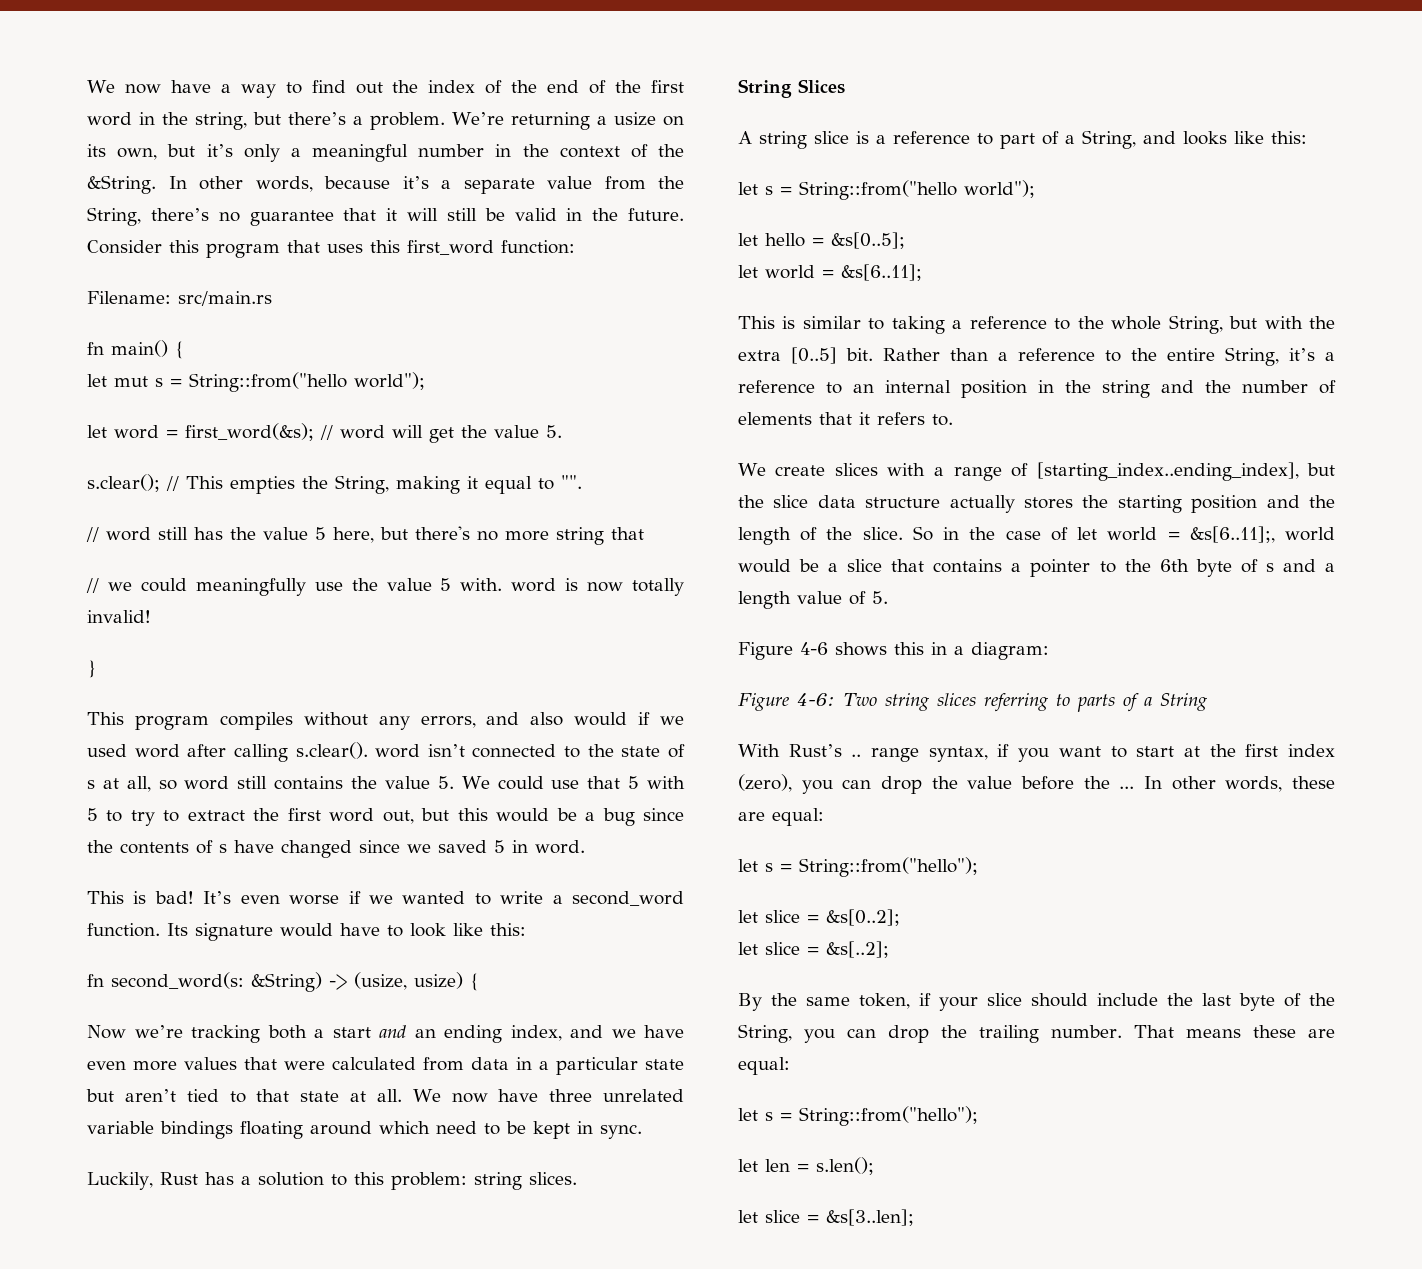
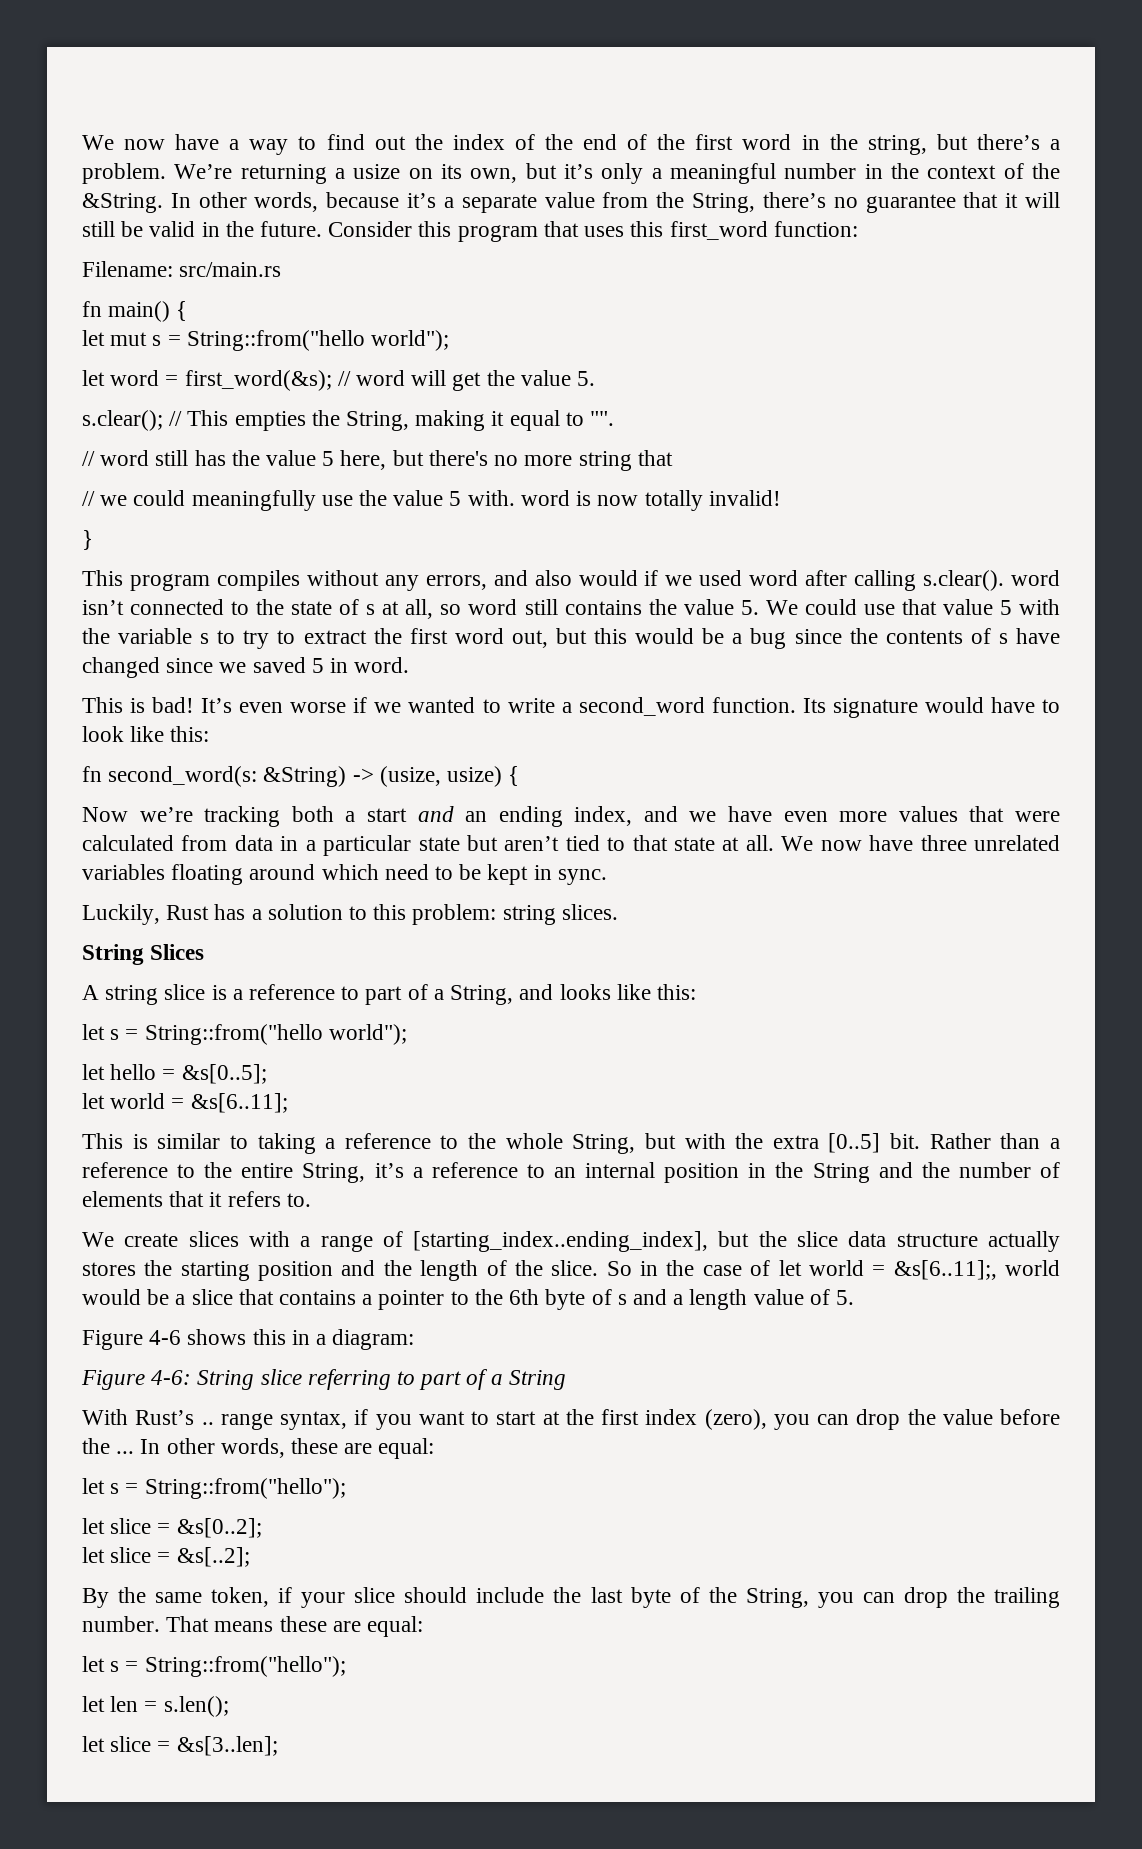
- This program compiles without any errors, and also would if we used word after calling s.clear(). word isn’t connected to the state of s at all, so word still contains the value 5. We could use that 5 with 5 to try to extract the first word out, but this would be a bug since the contents of s have changed since we saved 5 in word.
+ This program compiles without any errors, and also would if we used word after calling s.clear(). word isn’t connected to the state of s at all, so word still contains the value 5. We could use that value 5 with the variable s to try to extract the first word out, but this would be a bug since the contents of s have changed since we saved 5 in word.
- We now have three unrelated variable bindings floating around which need to be kept in sync.
+ We now have three unrelated variables floating around which need to be kept in sync.
- Rather than a reference to the entire String, it’s a reference to an internal position in the string and the number of elements that it refers to.
+ Rather than a reference to the entire String, it’s a reference to an internal position in the String and the number of elements that it refers to.
- Figure 4-6: Two string slices referring to parts of a String
+ Figure 4-6: String slice referring to part of a String

